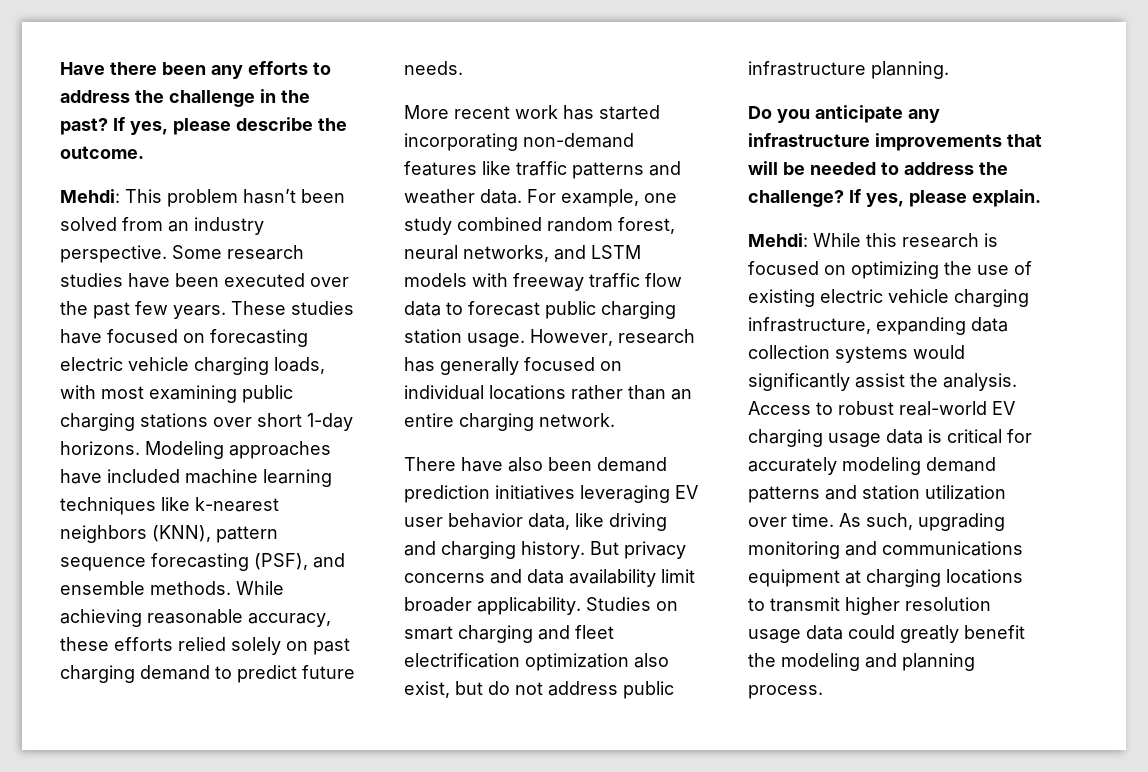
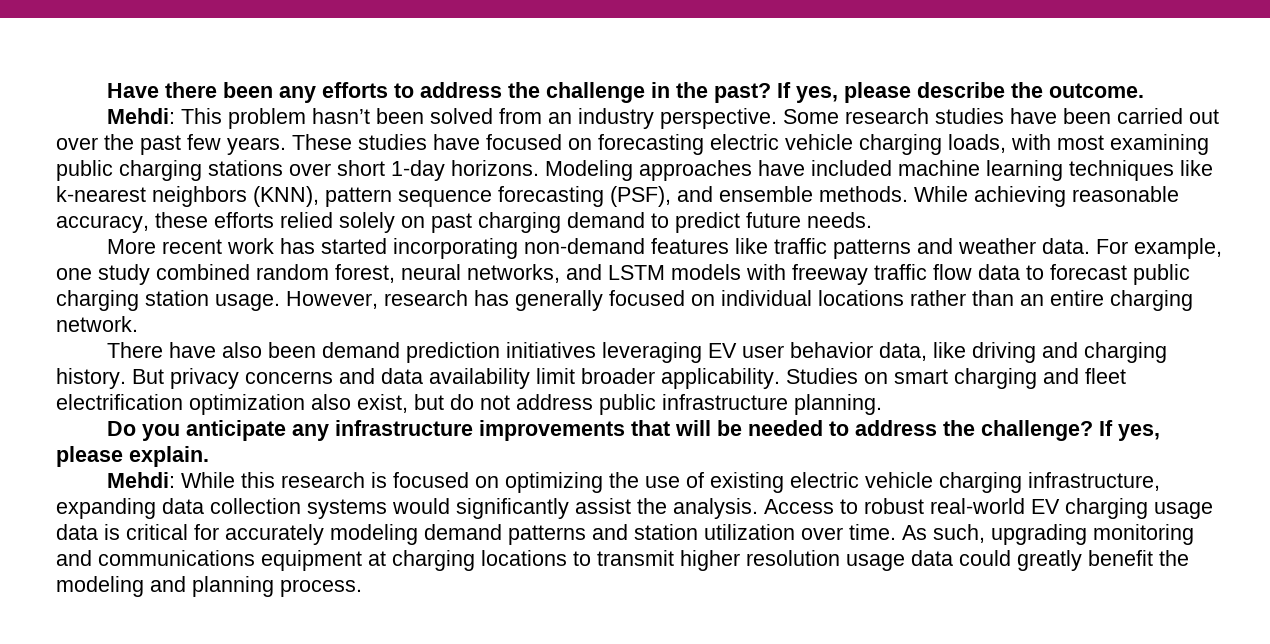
- Some research studies have been executed over the past few years.
+ Some research studies have been carried out over the past few years.

